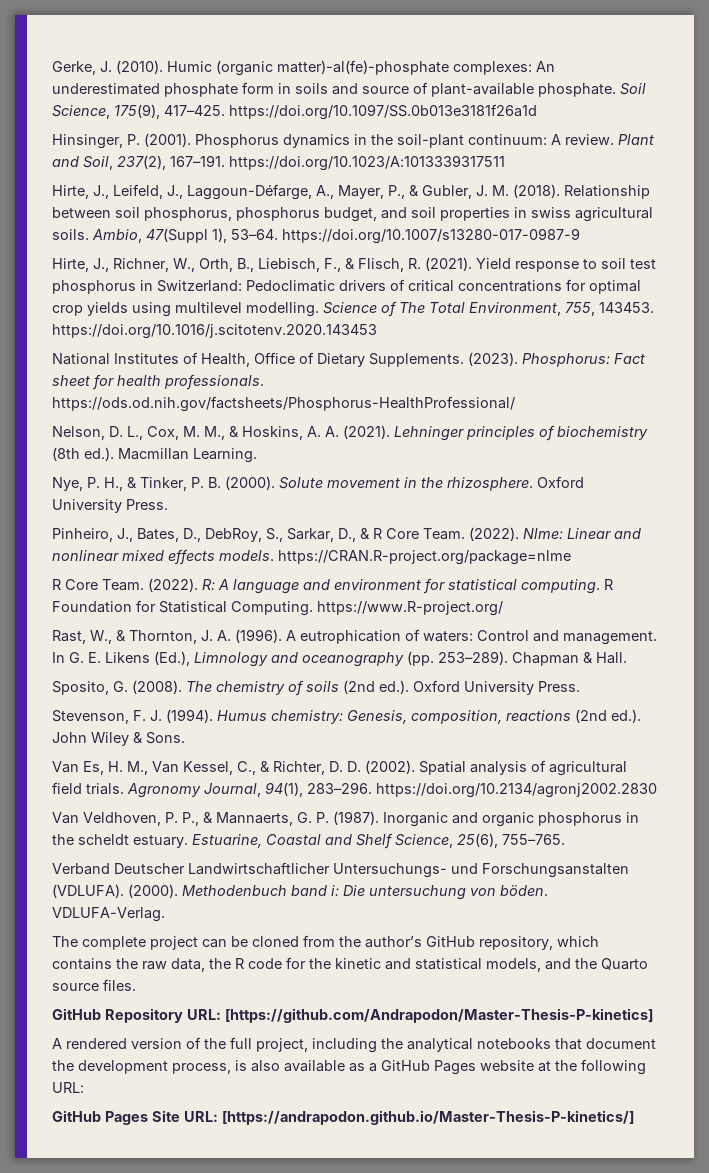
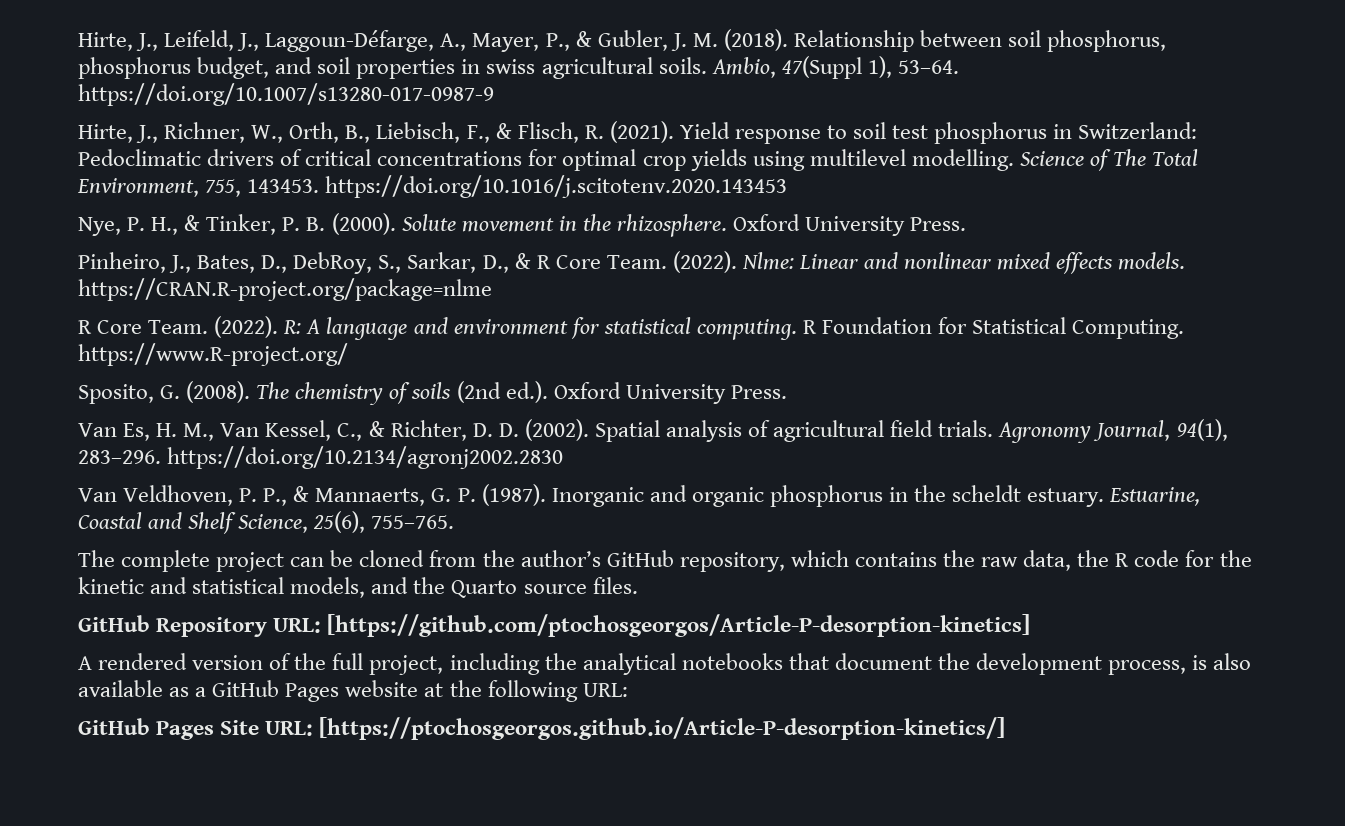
- Gerke, J. (2010). Humic (organic matter)-al(fe)-phosphate complexes: An underestimated phosphate form in soils and source of plant-available phosphate. Soil Science, 175(9), 417–425. https://doi.org/10.1097/SS.0b013e3181f26a1d
- Hinsinger, P. (2001). Phosphorus dynamics in the soil-plant continuum: A review. Plant and Soil, 237(2), 167–191. https://doi.org/10.1023/A:1013339317511
- National Institutes of Health, Office of Dietary Supplements. (2023). Phosphorus: Fact sheet for health professionals. https://ods.od.nih.gov/factsheets/Phosphorus-HealthProfessional/
- Nelson, D. L., Cox, M. M., & Hoskins, A. A. (2021). Lehninger principles of biochemistry (8th ed.). Macmillan Learning.
- Rast, W., & Thornton, J. A. (1996). A eutrophication of waters: Control and management. In G. E. Likens (Ed.), Limnology and oceanography (pp. 253–289). Chapman & Hall.
- Stevenson, F. J. (1994). Humus chemistry: Genesis, composition, reactions (2nd ed.). John Wiley & Sons.
- Verband Deutscher Landwirtschaftlicher Untersuchungs- und Forschungsanstalten (VDLUFA). (2000). Methodenbuch band i: Die untersuchung von böden. VDLUFA-Verlag.
- GitHub Repository URL: [https://github.com/Andrapodon/Master-Thesis-P-kinetics]
+ GitHub Repository URL: [https://github.com/ptochosgeorgos/Article-P-desorption-kinetics]
- GitHub Pages Site URL: [https://andrapodon.github.io/Master-Thesis-P-kinetics/]
+ GitHub Pages Site URL: [https://ptochosgeorgos.github.io/Article-P-desorption-kinetics/]

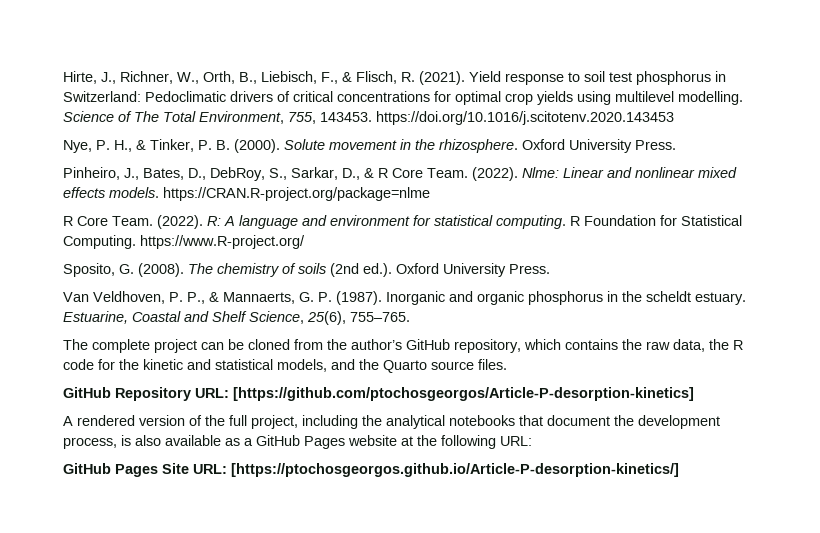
- Hirte, J., Leifeld, J., Laggoun-Défarge, A., Mayer, P., & Gubler, J. M. (2018). Relationship between soil phosphorus, phosphorus budget, and soil properties in swiss agricultural soils. Ambio, 47(Suppl 1), 53–64. https://doi.org/10.1007/s13280-017-0987-9
- Van Es, H. M., Van Kessel, C., & Richter, D. D. (2002). Spatial analysis of agricultural field trials. Agronomy Journal, 94(1), 283–296. https://doi.org/10.2134/agronj2002.2830

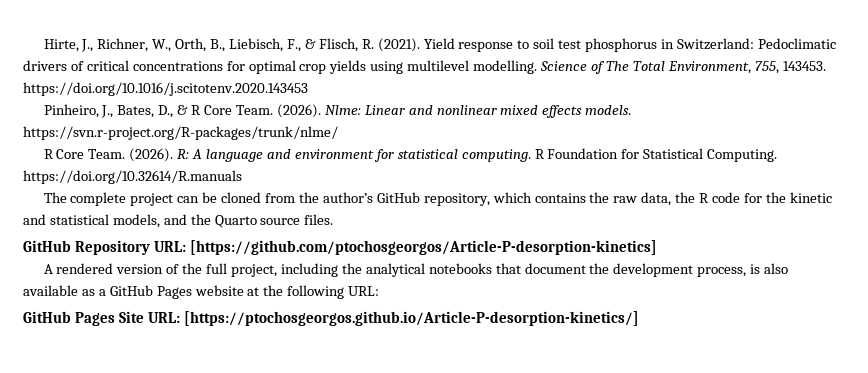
- Nye, P. H., & Tinker, P. B. (2000). Solute movement in the rhizosphere. Oxford University Press.
- Pinheiro, J., Bates, D., DebRoy, S., Sarkar, D., & R Core Team. (2022).
+ Pinheiro, J., Bates, D., & R Core Team. (2026).
- Nlme: Linear and nonlinear mixed effects models. https://CRAN.R-project.org/package=nlme
- R Core Team. (2022).
+ Nlme: Linear and nonlinear mixed effects models. https://svn.r-project.org/R-packages/trunk/nlme/
+ R Core Team. (2026).
- R Foundation for Statistical Computing. https://www.R-project.org/
- Sposito, G. (2008). The chemistry of soils (2nd ed.). Oxford University Press.
- Van Veldhoven, P. P., & Mannaerts, G. P. (1987). Inorganic and organic phosphorus in the scheldt estuary. Estuarine, Coastal and Shelf Science, 25(6), 755–765.
+ R Foundation for Statistical Computing. https://doi.org/10.32614/R.manuals

